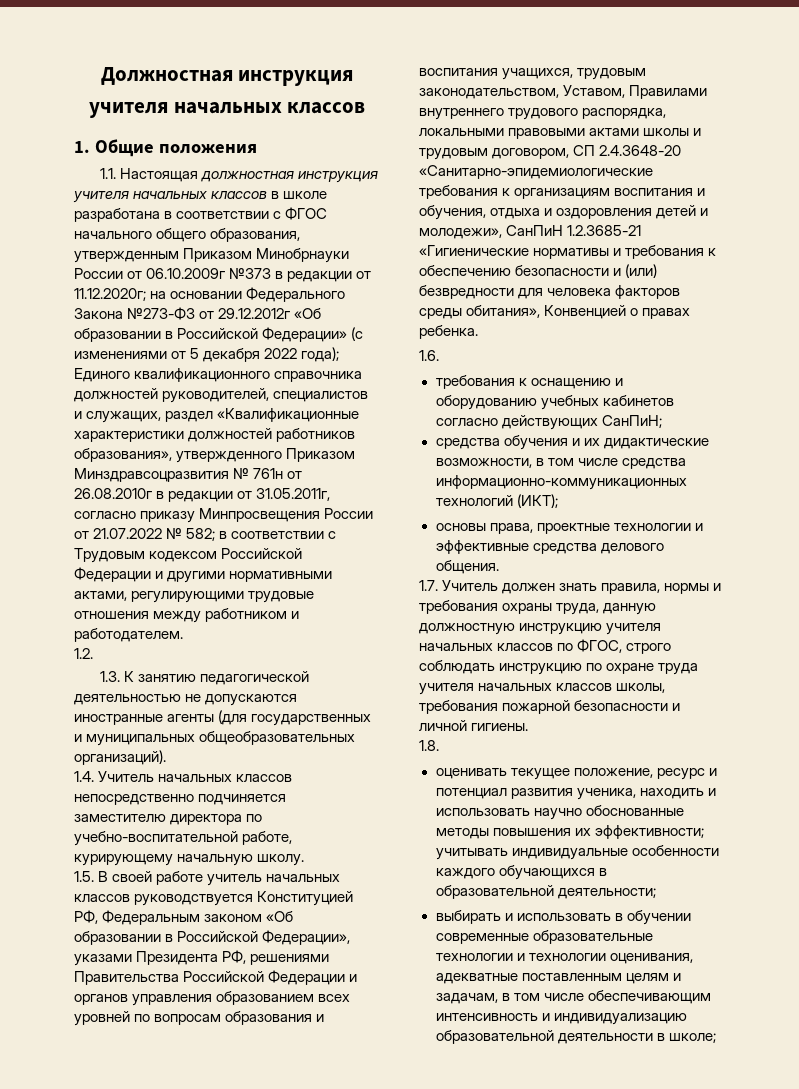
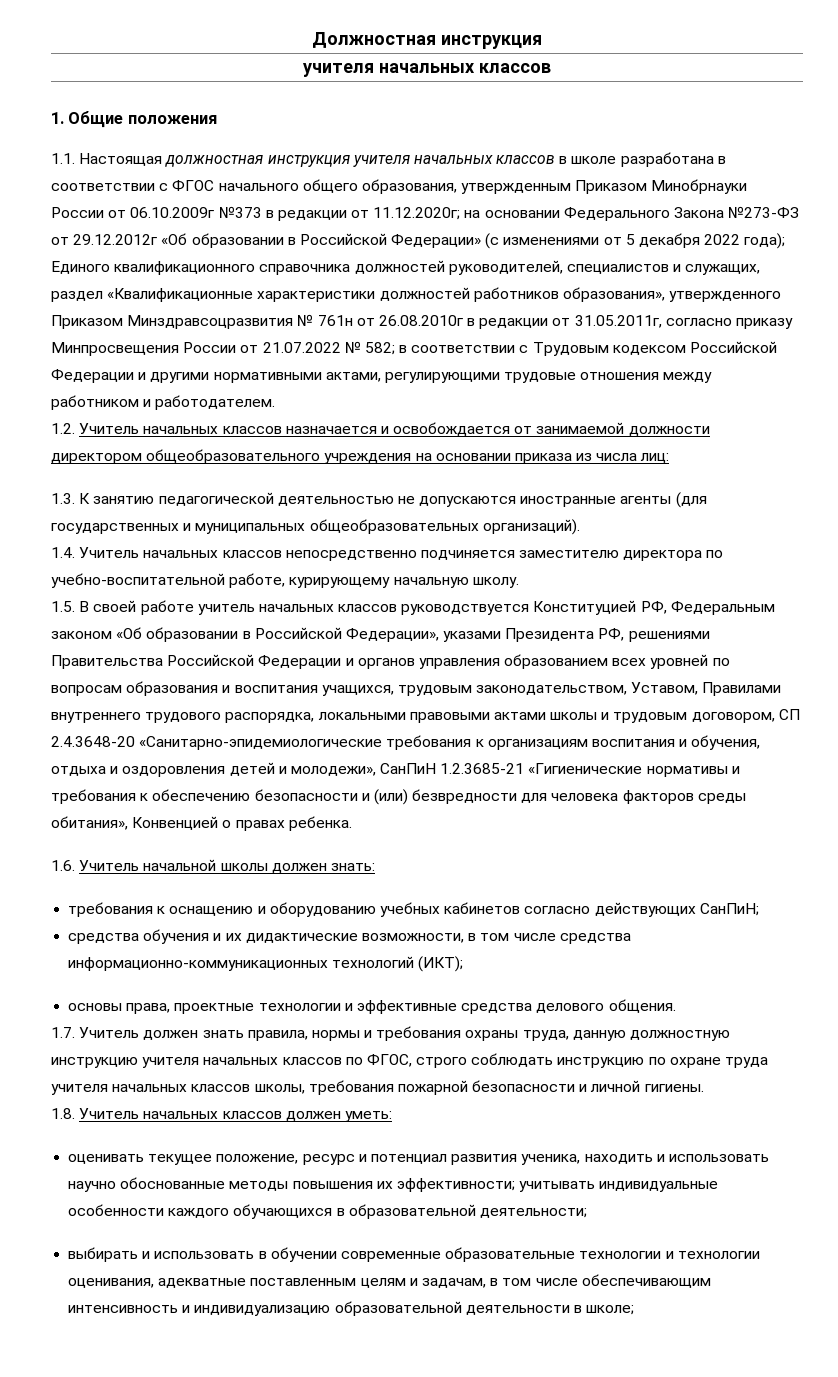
- 1.2.
+ 1.2. Учитель начальных классов назначается и освобождается от занимаемой должности директором общеобразовательного учреждения на основании приказа из числа лиц:
- 1.6.
+ 1.6. Учитель начальной школы должен знать:
- 1.8.
+ 1.8. Учитель начальных классов должен уметь:

